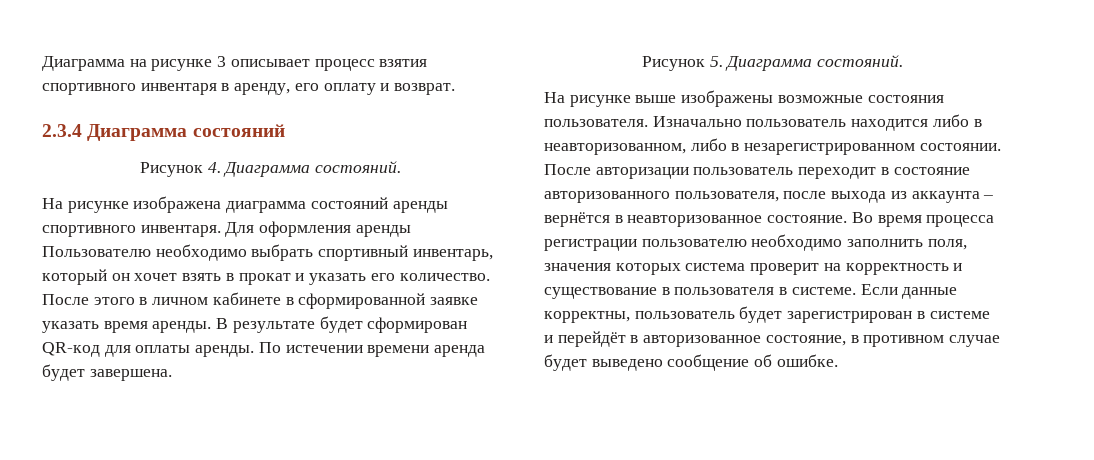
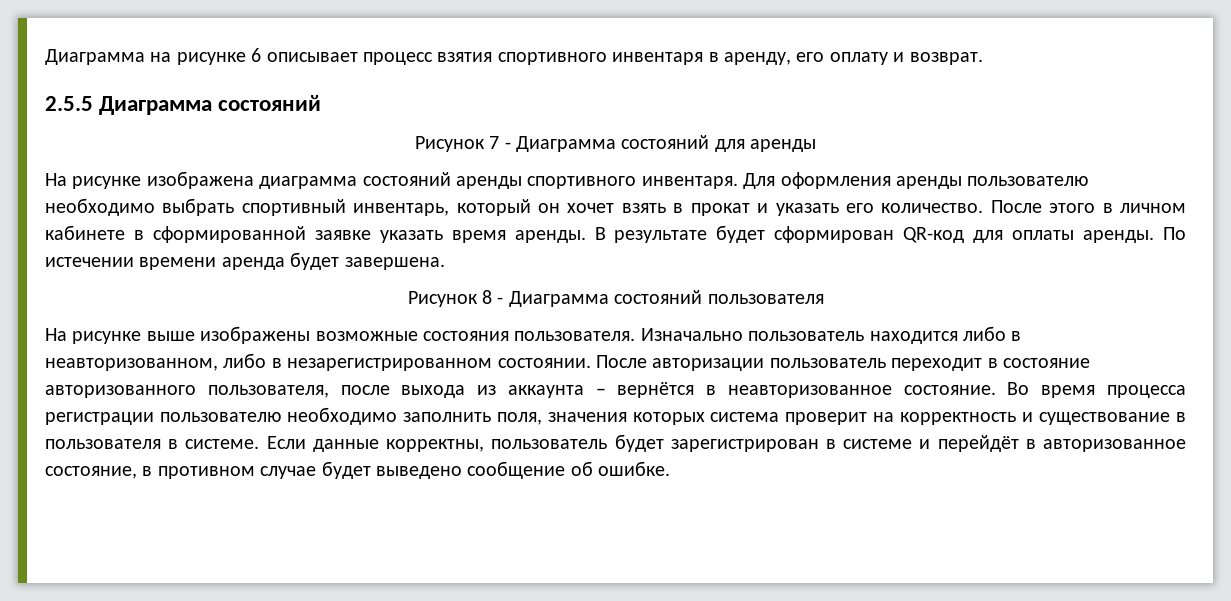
- Диаграмма на рисунке 3 описывает процесс взятия спортивного инвентаря в аренду, его оплату и возврат.
+ Диаграмма на рисунке 6 описывает процесс взятия спортивного инвентаря в аренду, его оплату и возврат.
- 2.3.4 Диаграмма состояний
+ 2.5.5 Диаграмма состояний
- Рисунок 4. Диаграмма состояний.
+ Рисунок 7 - Диаграмма состояний для аренды
- Для оформления аренды Пользователю необходимо выбрать спортивный инвентарь, который он хочет взять в прокат и указать его количество.
+ Для оформления аренды пользователю необходимо выбрать спортивный инвентарь, который он хочет взять в прокат и указать его количество.
- Рисунок 5. Диаграмма состояний.
+ Рисунок 8 - Диаграмма состояний пользователя

